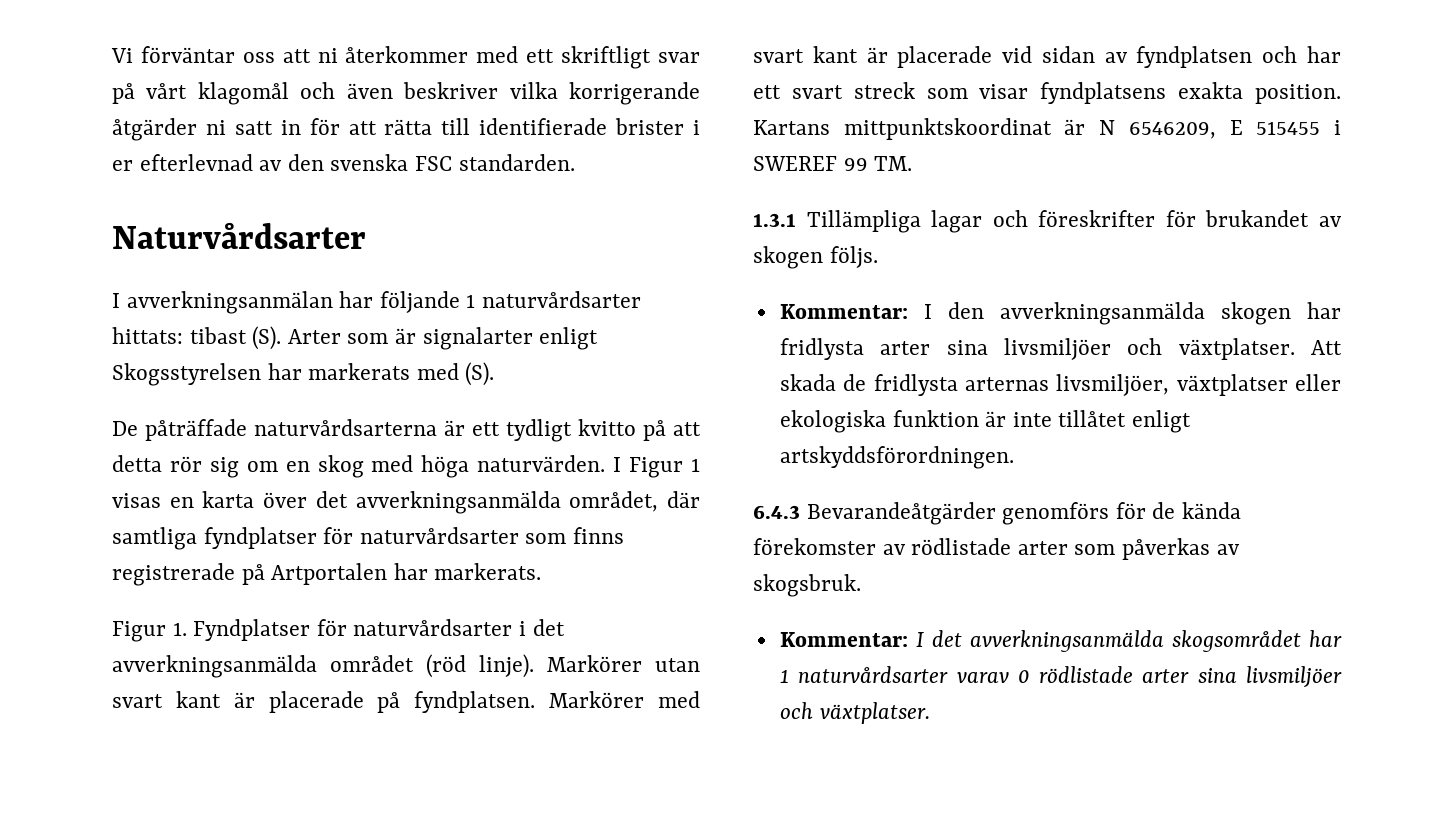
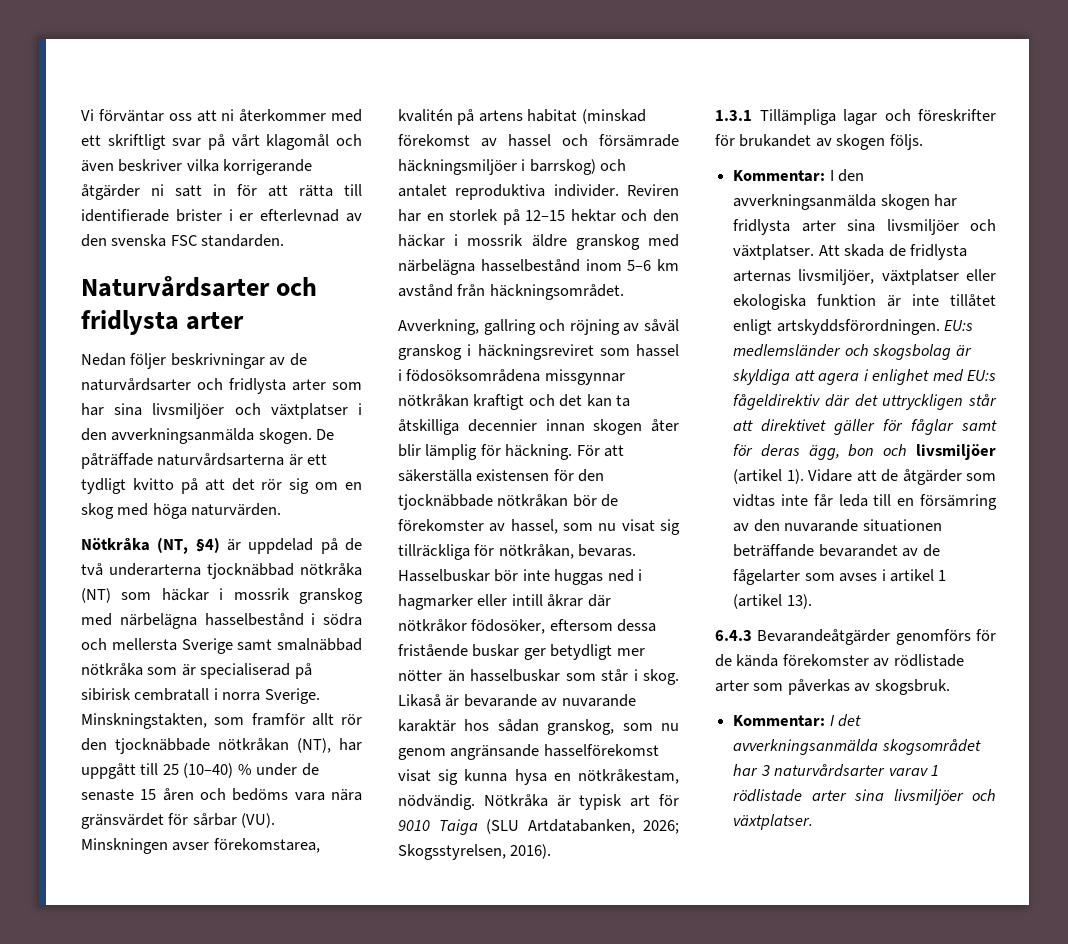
- Naturvårdsarter
- I avverkningsanmälan har följande 1 naturvårdsarter hittats: tibast (S). Arter som är signalarter enligt Skogsstyrelsen har markerats med (S).
- De påträffade naturvårdsarterna är ett tydligt kvitto på att detta rör sig om en skog med höga naturvärden. I Figur 1 visas en karta över det avverkningsanmälda området, där samtliga fyndplatser för naturvårdsarter som finns registrerade på Artportalen har markerats.
- Figur 1. Fyndplatser för naturvårdsarter i det avverkningsanmälda området (röd linje). Markörer utan svart kant är placerade på fyndplatsen. Markörer med svart kant är placerade vid sidan av fyndplatsen och har ett svart streck som visar fyndplatsens exakta position. Kartans mittpunktskoordinat är N 6546209, E 515455 i SWEREF 99 TM.
+ Naturvårdsarter och fridlysta arter
+ Nedan följer beskrivningar av de naturvårdsarter och fridlysta arter som har sina livsmiljöer och växtplatser i den avverkningsanmälda skogen. De påträffade naturvårdsarterna är ett tydligt kvitto på att det rör sig om en skog med höga naturvärden.
+ Nötkråka (NT, §4) är uppdelad på de två underarterna tjocknäbbad nötkråka (NT) som häckar i mossrik granskog med närbelägna hasselbestånd i södra och mellersta Sverige samt smalnäbbad nötkråka som är specialiserad på sibirisk cembratall i norra Sverige. Minskningstakten, som framför allt rör den tjocknäbbade nötkråkan (NT), har uppgått till 25 (10–40) % under de senaste 15 åren och bedöms vara nära gränsvärdet för sårbar (VU). Minskningen avser förekomstarea, kvalitén på artens habitat (minskad förekomst av hassel och försämrade häckningsmiljöer i barrskog) och antalet reproduktiva individer. Reviren har en storlek på 12–15 hektar och den häckar i mossrik äldre granskog med närbelägna hasselbestånd inom 5–6 km avstånd från häckningsområdet.
+ Avverkning, gallring och röjning av såväl granskog i häckningsreviret som hassel i födosöksområdena missgynnar nötkråkan kraftigt och det kan ta åtskilliga decennier innan skogen åter blir lämplig för häckning. För att säkerställa existensen för den tjocknäbbade nötkråkan bör de förekomster av hassel, som nu visat sig tillräckliga för nötkråkan, bevaras. Hasselbuskar bör inte huggas ned i hagmarker eller intill åkrar där nötkråkor födosöker, eftersom dessa fristående buskar ger betydligt mer nötter än hasselbuskar som står i skog. Likaså är bevarande av nuvarande karaktär hos sådan granskog, som nu genom angränsande hasselförekomst visat sig kunna hysa en nötkråkestam, nödvändig. Nötkråka är typisk art för 9010 Taiga (SLU Artdatabanken, 2026; Skogsstyrelsen, 2016).
+ EU:s medlemsländer och skogsbolag är skyldiga att agera i enlighet med EU:s fågeldirektiv där det uttryckligen står att direktivet gäller för fåglar samt för deras ägg, bon och livsmiljöer (artikel 1). Vidare att de åtgärder som vidtas inte får leda till en försämring av den nuvarande situationen beträffande bevarandet av de fågelarter som avses i artikel 1 (artikel 13).
- Kommentar: I det avverkningsanmälda skogsområdet har 1 naturvårdsarter varav 0 rödlistade arter sina livsmiljöer och växtplatser.
+ Kommentar: I det avverkningsanmälda skogsområdet har 3 naturvårdsarter varav 1 rödlistade arter sina livsmiljöer och växtplatser.

